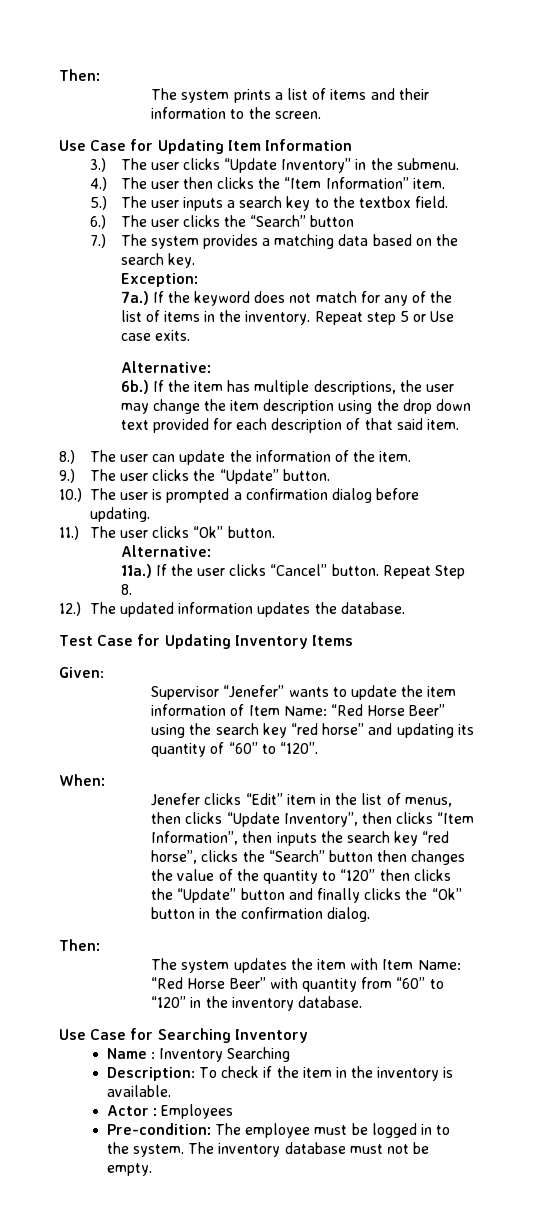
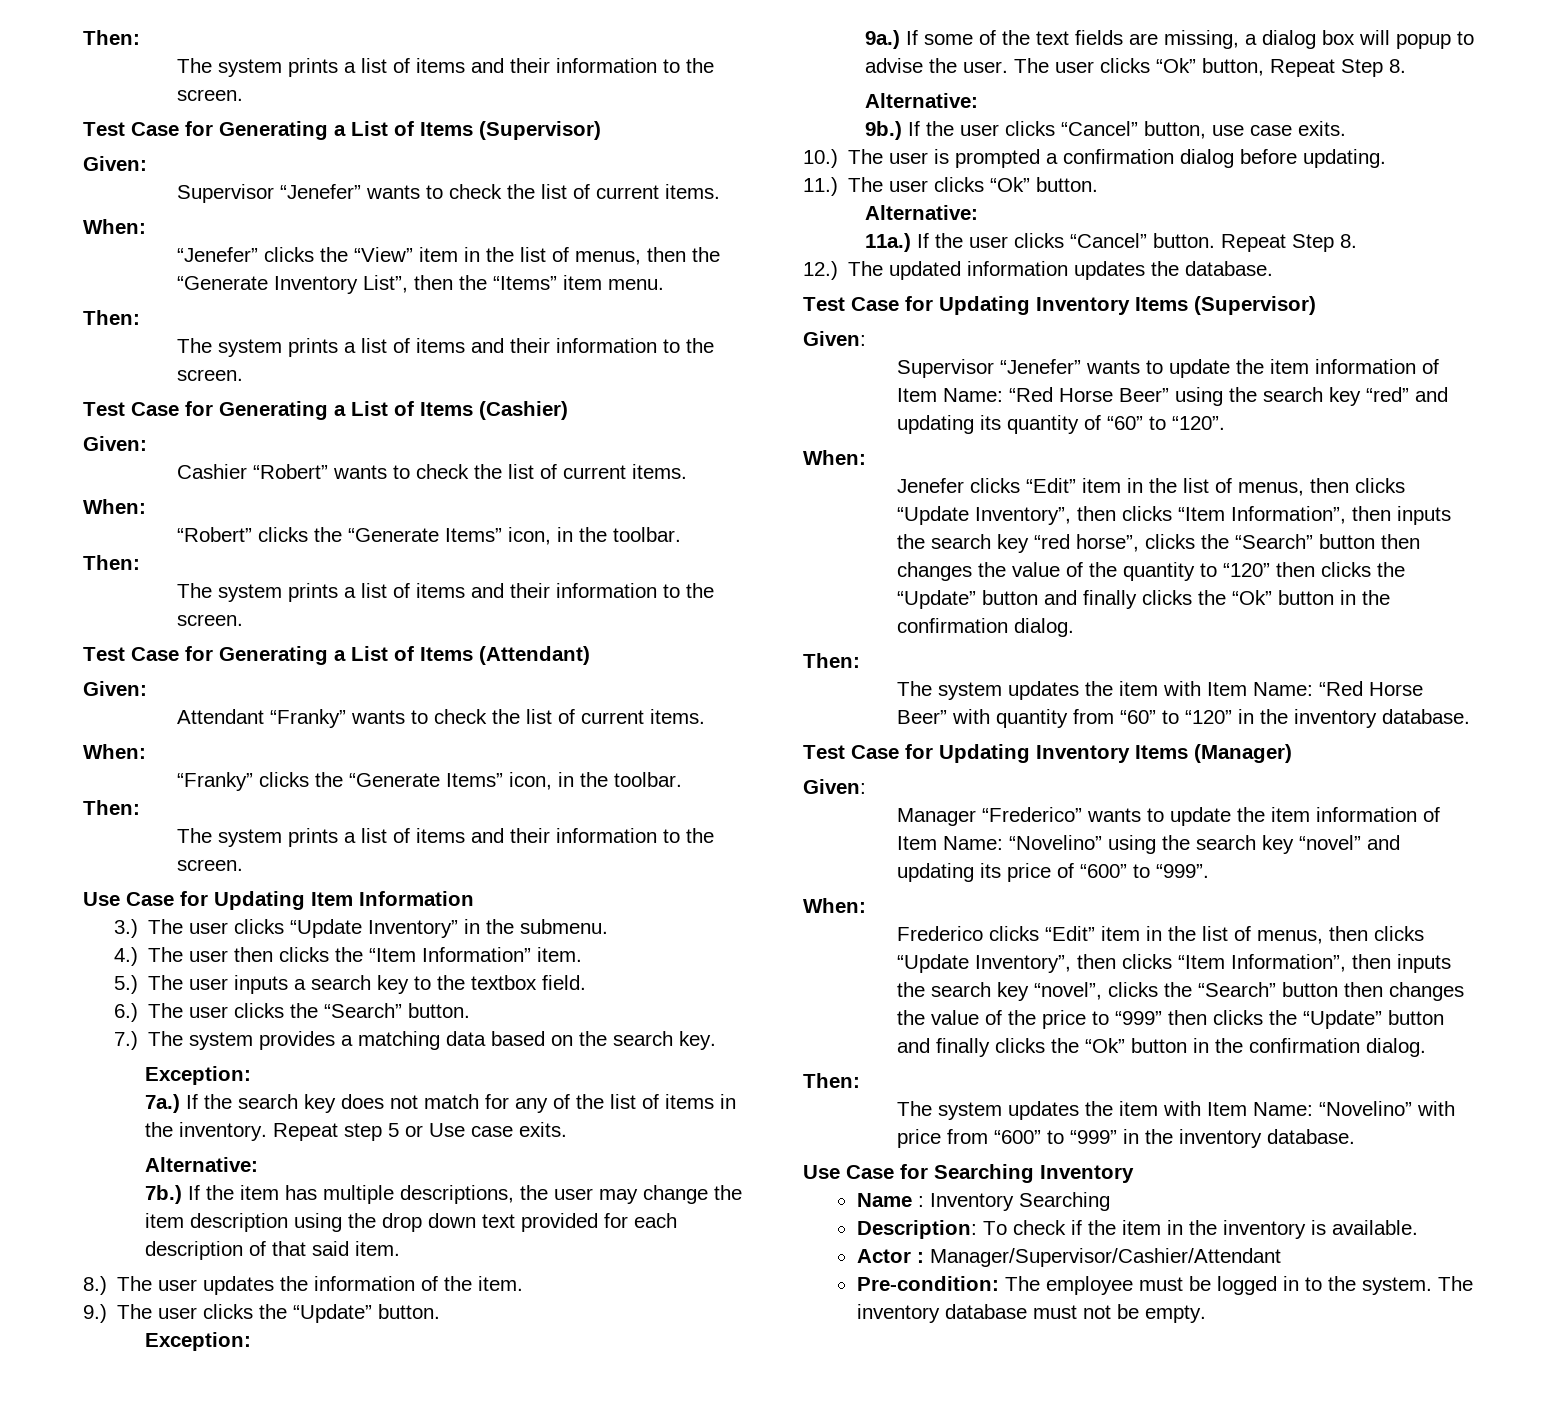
+ Test Case for Generating a List of Items (Supervisor)
+ Given:
+ Supervisor “Jenefer” wants to check the list of current items.
+ When:
+ “Jenefer” clicks the “View” item in the list of menus, then the “Generate Inventory List”, then the “Items” item menu.
+ Then:
+ The system prints a list of items and their information to the screen.
+ Test Case for Generating a List of Items (Cashier)
+ Given:
+ Cashier “Robert” wants to check the list of current items.
+ When:
+ “Robert” clicks the “Generate Items” icon, in the toolbar.
+ Then:
+ The system prints a list of items and their information to the screen.
+ Test Case for Generating a List of Items (Attendant)
+ Given:
+ Attendant “Franky” wants to check the list of current items.
+ When:
+ “Franky” clicks the “Generate Items” icon, in the toolbar.
+ Then:
+ The system prints a list of items and their information to the screen.
- 6.) The user clicks the “Search” button
+ 6.) The user clicks the “Search” button.
- If the keyword does not match for any of the list of items in the inventory.
+ If the search key does not match for any of the list of items in the inventory.
- 6b.)
+ 7b.)
- 8.) The user can update the information of the item.
+ 8.) The user updates the information of the item.
  9.) The user clicks the “Update” button.
+ Exception:
+ 9a.) If some of the text fields are missing, a dialog box will popup to advise the user. The user clicks “Ok” button, Repeat Step 8.
+ Alternative:
+ 9b.) If the user clicks “Cancel” button, use case exits.
- Test Case for Updating Inventory Items
+ Test Case for Updating Inventory Items (Supervisor)
- Supervisor “Jenefer” wants to update the item information of Item Name: “Red Horse Beer” using the search key “red horse” and updating its quantity of “60” to “120”.
+ Supervisor “Jenefer” wants to update the item information of Item Name: “Red Horse Beer” using the search key “red” and updating its quantity of “60” to “120”.
+ Test Case for Updating Inventory Items (Manager)
+ Given:
+ Manager “Frederico” wants to update the item information of Item Name: “Novelino” using the search key “novel” and updating its price of “600” to “999”.
+ When:
+ Frederico clicks “Edit” item in the list of menus, then clicks “Update Inventory”, then clicks “Item Information”, then inputs the search key “novel”, clicks the “Search” button then changes the value of the price to “999” then clicks the “Update” button and finally clicks the “Ok” button in the confirmation dialog.
+ Then:
+ The system updates the item with Item Name: “Novelino” with price from “600” to “999” in the inventory database.
- Actor : Employees
+ Actor : Manager/Supervisor/Cashier/Attendant

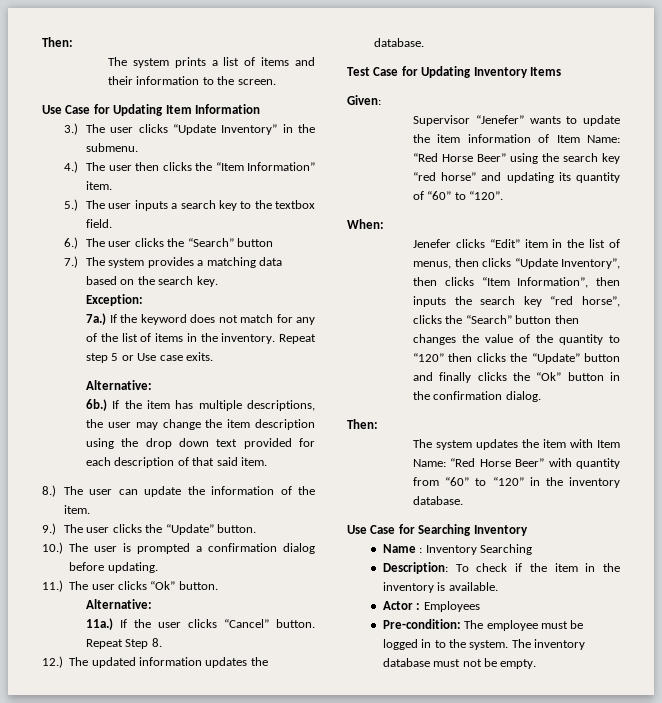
- Test Case for Generating a List of Items (Supervisor)
- Given:
- Supervisor “Jenefer” wants to check the list of current items.
- When:
- “Jenefer” clicks the “View” item in the list of menus, then the “Generate Inventory List”, then the “Items” item menu.
- Then:
- The system prints a list of items and their information to the screen.
- Test Case for Generating a List of Items (Cashier)
- Given:
- Cashier “Robert” wants to check the list of current items.
- When:
- “Robert” clicks the “Generate Items” icon, in the toolbar.
- Then:
- The system prints a list of items and their information to the screen.
- Test Case for Generating a List of Items (Attendant)
- Given:
- Attendant “Franky” wants to check the list of current items.
- When:
- “Franky” clicks the “Generate Items” icon, in the toolbar.
- Then:
- The system prints a list of items and their information to the screen.
- 6.) The user clicks the “Search” button.
+ 6.) The user clicks the “Search” button
- If the search key does not match for any of the list of items in the inventory.
+ If the keyword does not match for any of the list of items in the inventory.
- 7b.)
+ 6b.)
- 8.) The user updates the information of the item.
+ 8.) The user can update the information of the item.
  9.) The user clicks the “Update” button.
- Exception:
- 9a.) If some of the text fields are missing, a dialog box will popup to advise the user. The user clicks “Ok” button, Repeat Step 8.
- Alternative:
- 9b.) If the user clicks “Cancel” button, use case exits.
- Test Case for Updating Inventory Items (Supervisor)
+ Test Case for Updating Inventory Items
- Supervisor “Jenefer” wants to update the item information of Item Name: “Red Horse Beer” using the search key “red” and updating its quantity of “60” to “120”.
+ Supervisor “Jenefer” wants to update the item information of Item Name: “Red Horse Beer” using the search key “red horse” and updating its quantity of “60” to “120”.
- Test Case for Updating Inventory Items (Manager)
- Given:
- Manager “Frederico” wants to update the item information of Item Name: “Novelino” using the search key “novel” and updating its price of “600” to “999”.
- When:
- Frederico clicks “Edit” item in the list of menus, then clicks “Update Inventory”, then clicks “Item Information”, then inputs the search key “novel”, clicks the “Search” button then changes the value of the price to “999” then clicks the “Update” button and finally clicks the “Ok” button in the confirmation dialog.
- Then:
- The system updates the item with Item Name: “Novelino” with price from “600” to “999” in the inventory database.
- Actor : Manager/Supervisor/Cashier/Attendant
+ Actor : Employees

